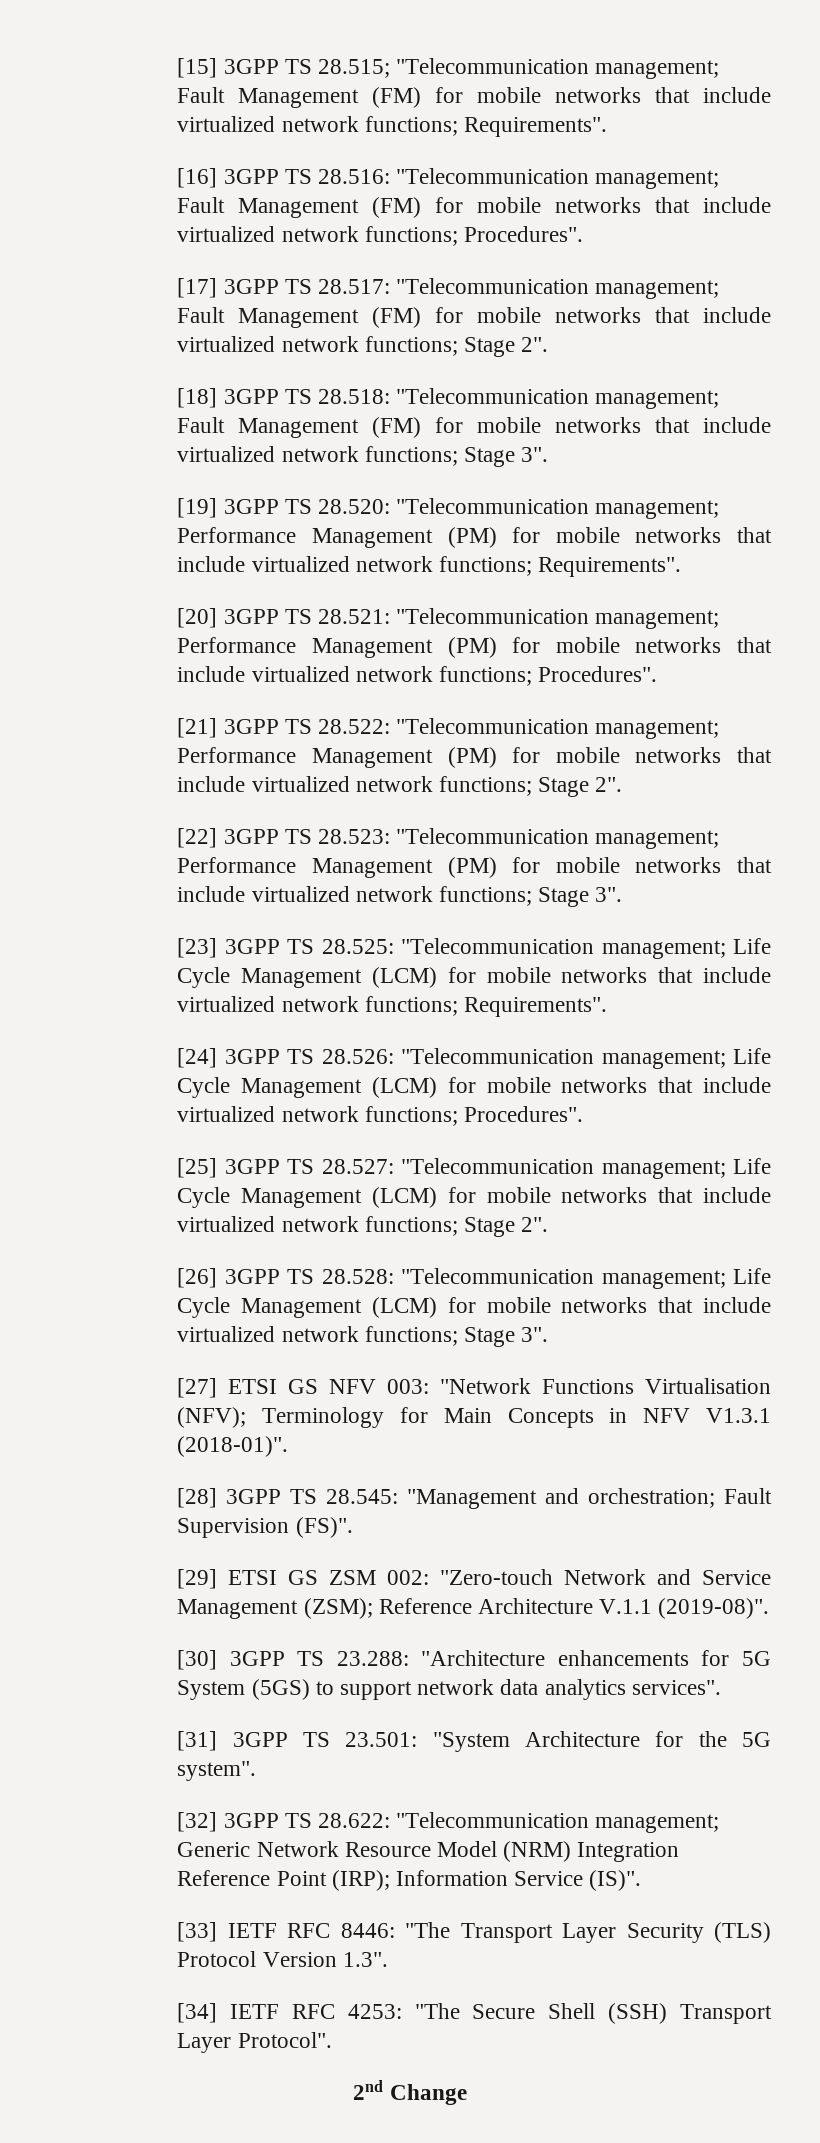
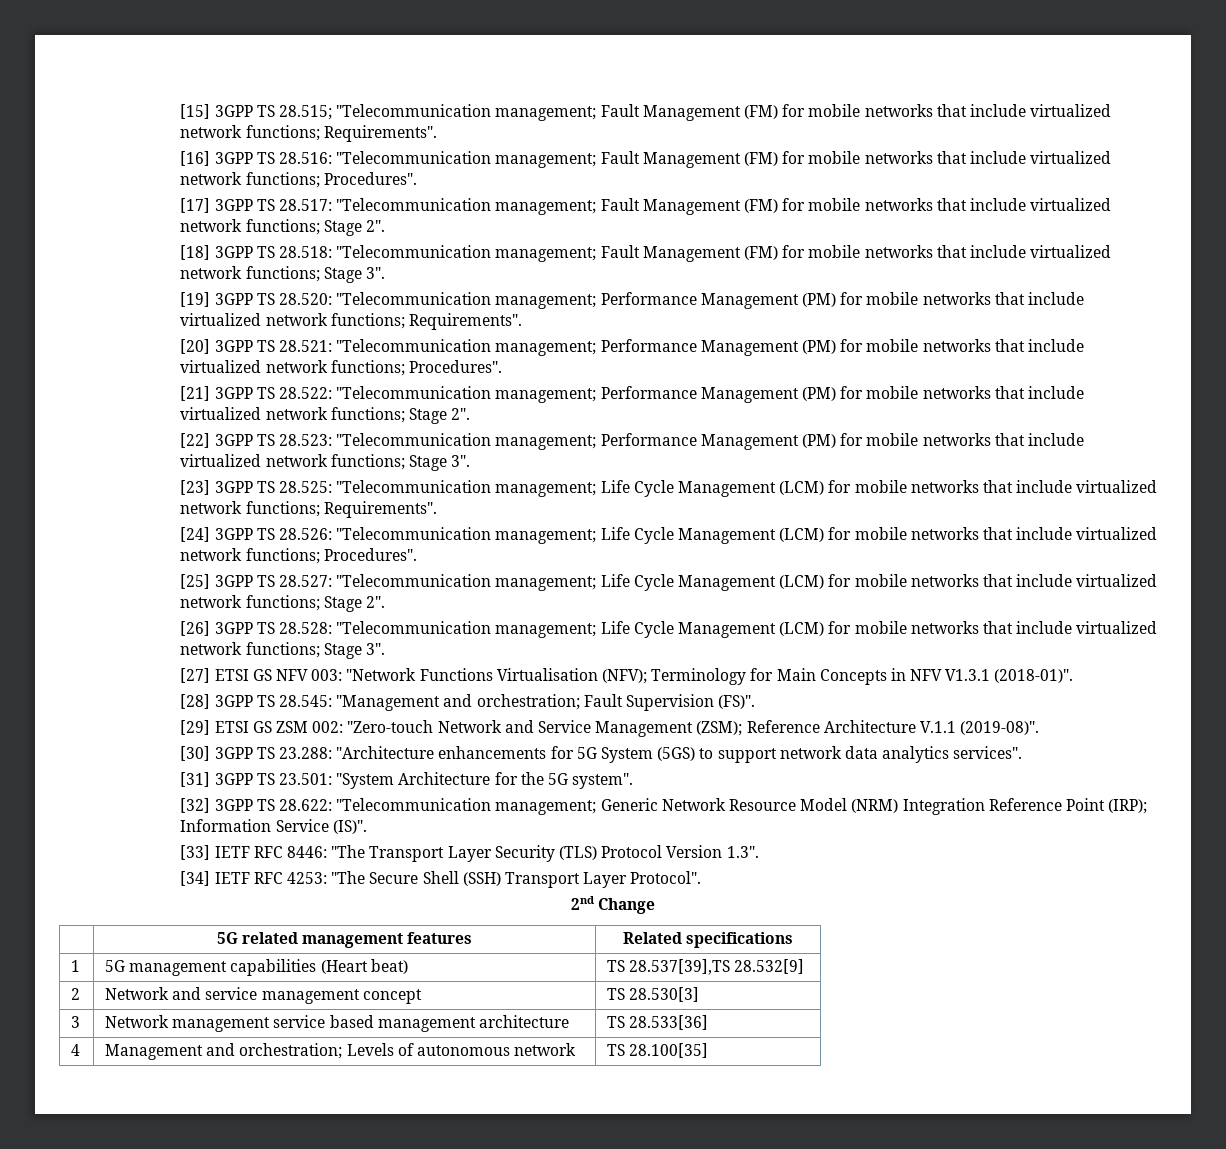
+ | 5G related management features | Related specifications
+ 1 | 5G management capabilities (Heart beat) | TS 28.537[39],TS 28.532[9]
+ 2 | Network and service management concept | TS 28.530[3]
+ 3 | Network management service based management architecture | TS 28.533[36]
+ 4 | Management and orchestration; Levels of autonomous network | TS 28.100[35]

